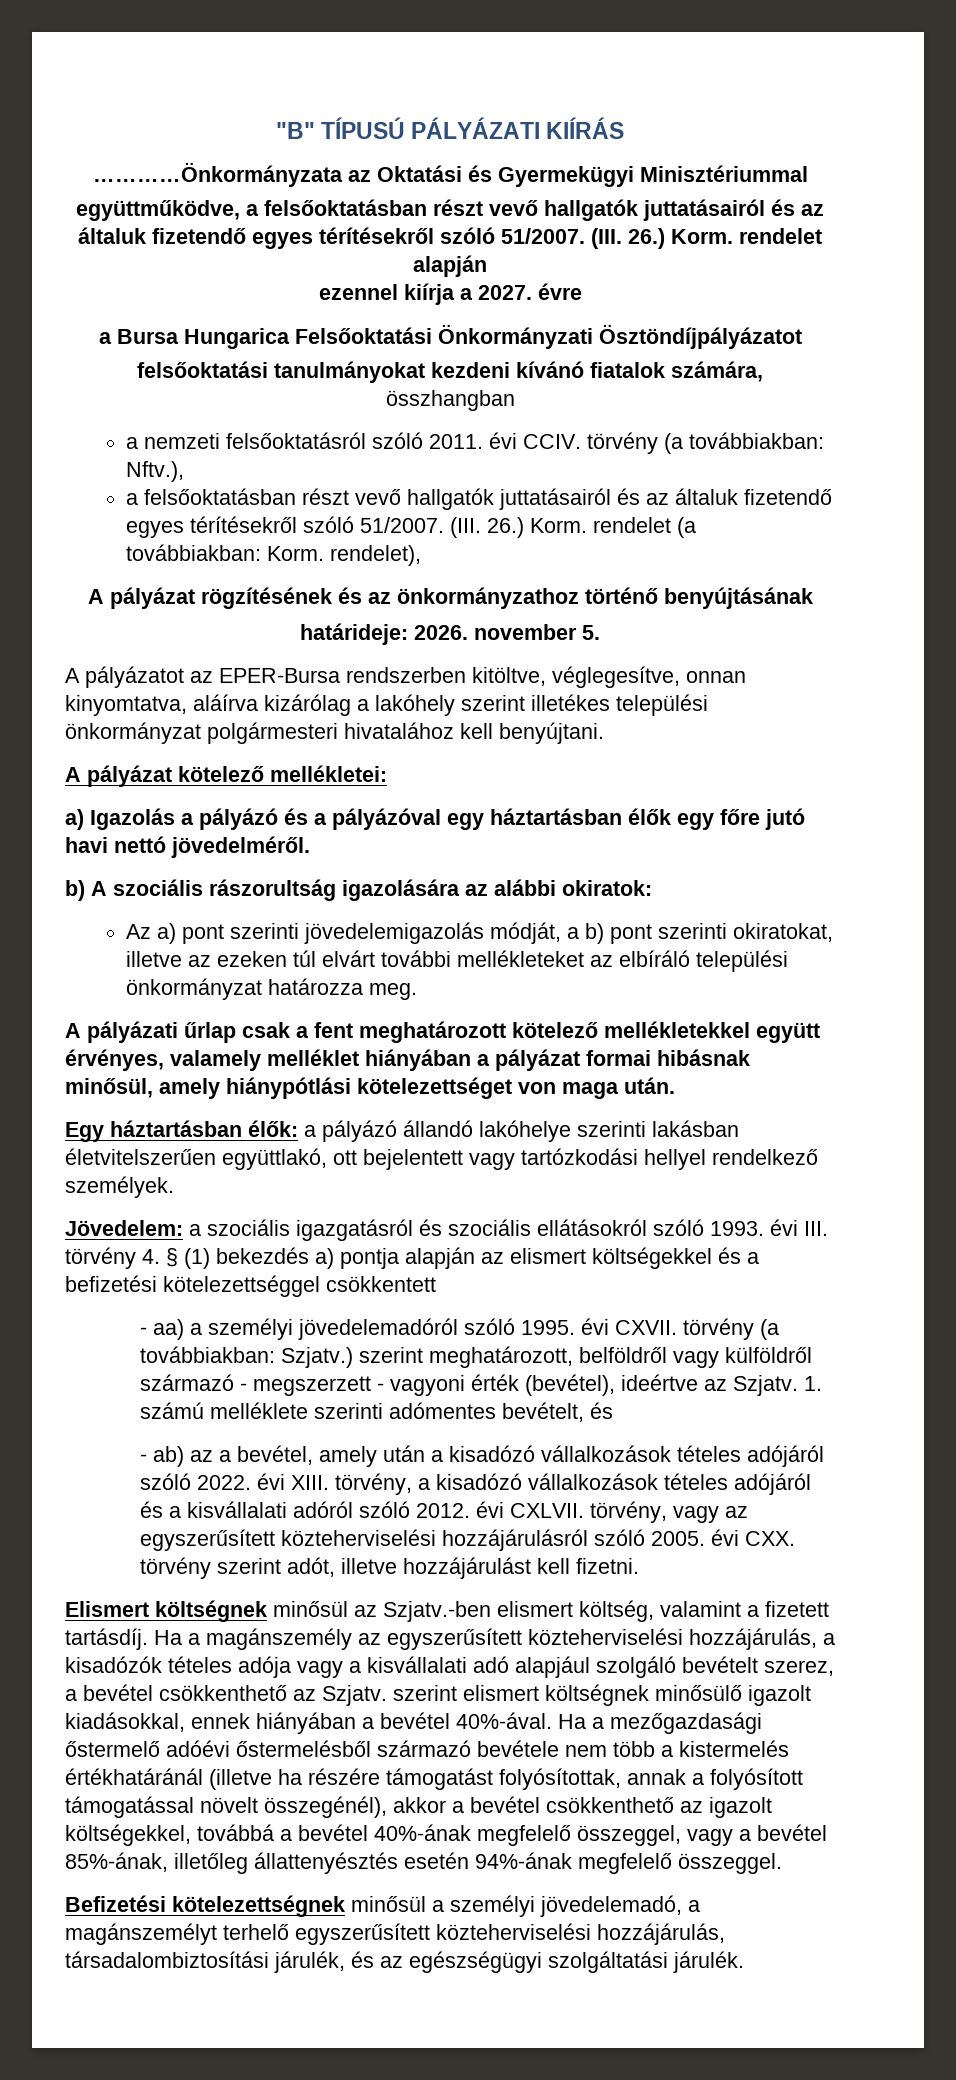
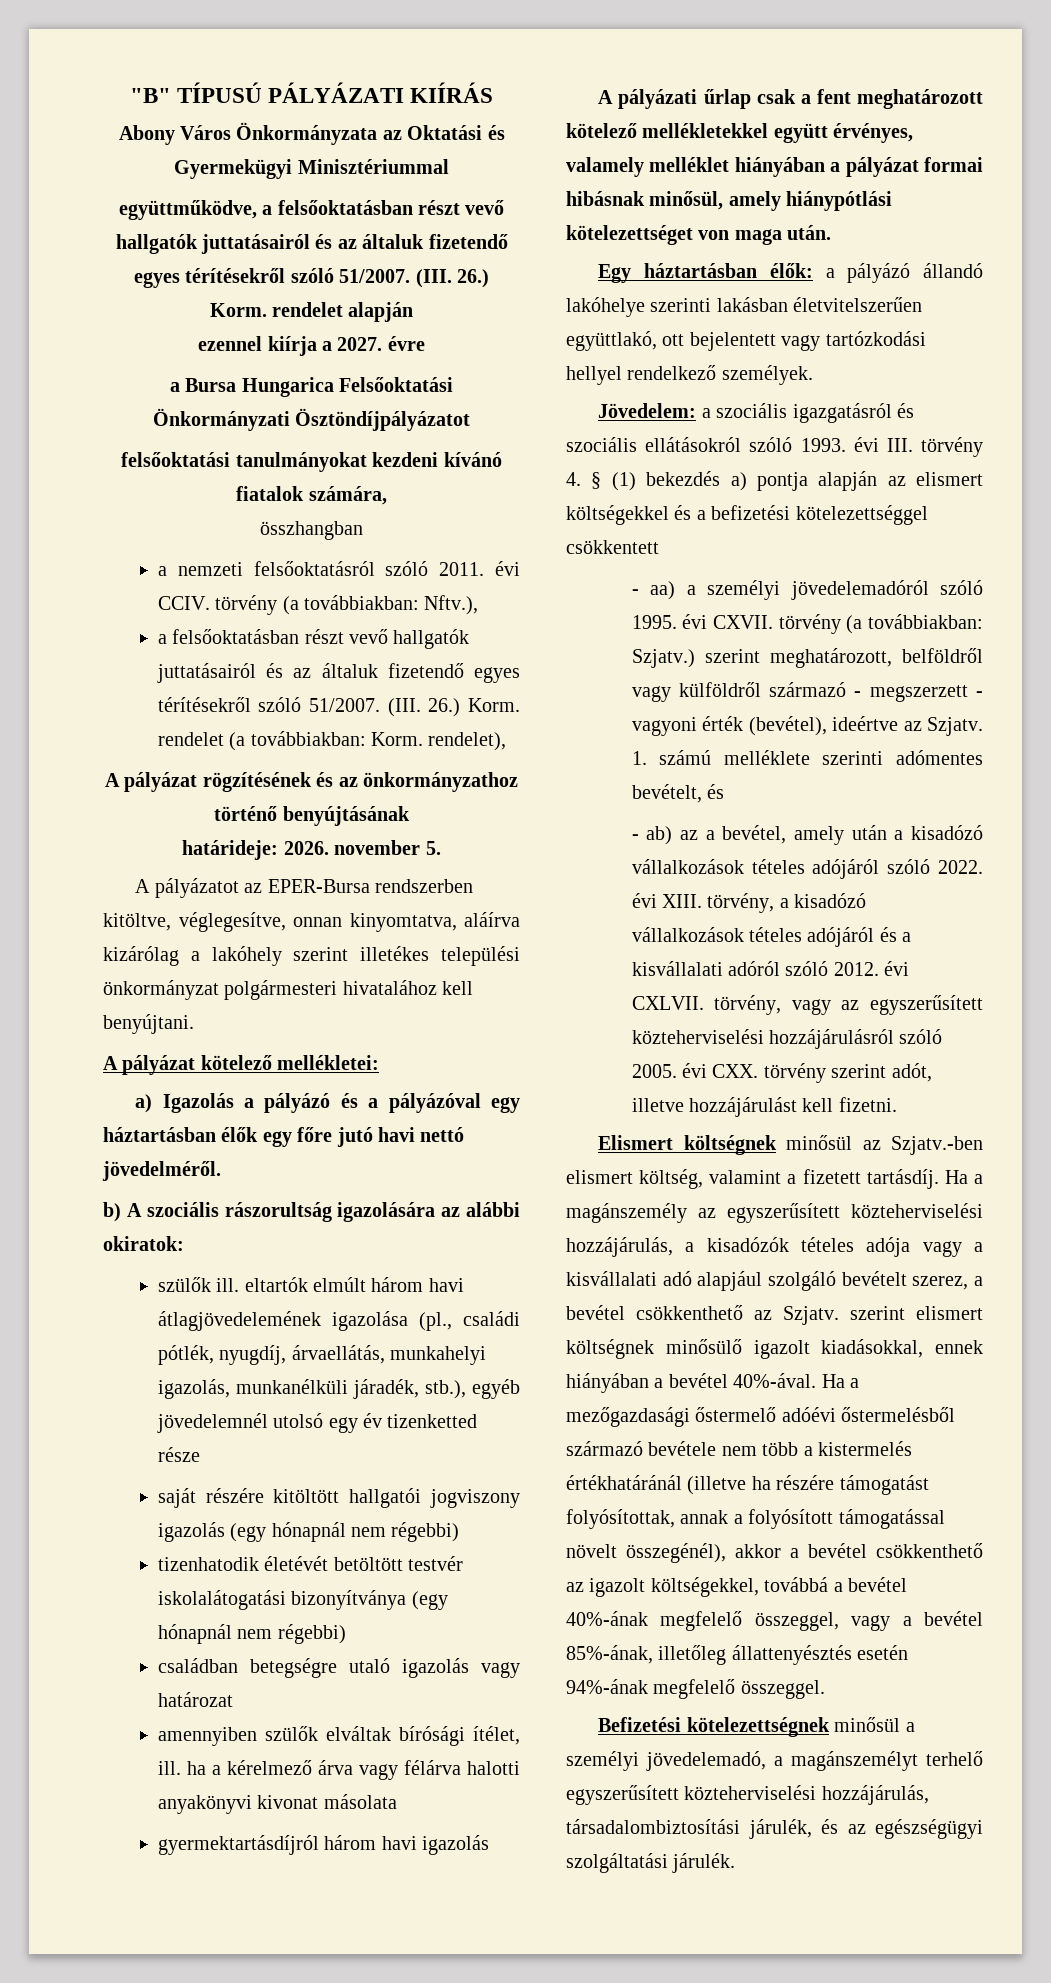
- …………Önkormányzata az Oktatási és Gyermekügyi Minisztériummal
+ Abony Város Önkormányzata az Oktatási és Gyermekügyi Minisztériummal
- Az a) pont szerinti jövedelemigazolás módját, a b) pont szerinti okiratokat, illetve az ezeken túl elvárt további mellékleteket az elbíráló települési önkormányzat határozza meg.
+ szülők ill. eltartók elmúlt három havi átlagjövedelemének igazolása (pl., családi pótlék, nyugdíj, árvaellátás, munkahelyi igazolás, munkanélküli járadék, stb.), egyéb jövedelemnél utolsó egy év tizenketted része
+ saját részére kitöltött hallgatói jogviszony igazolás (egy hónapnál nem régebbi)
+ tizenhatodik életévét betöltött testvér iskolalátogatási bizonyítványa (egy hónapnál nem régebbi)
+ családban betegségre utaló igazolás vagy határozat
+ amennyiben szülők elváltak bírósági ítélet, ill. ha a kérelmező árva vagy félárva halotti anyakönyvi kivonat másolata
+ gyermektartásdíjról három havi igazolás

